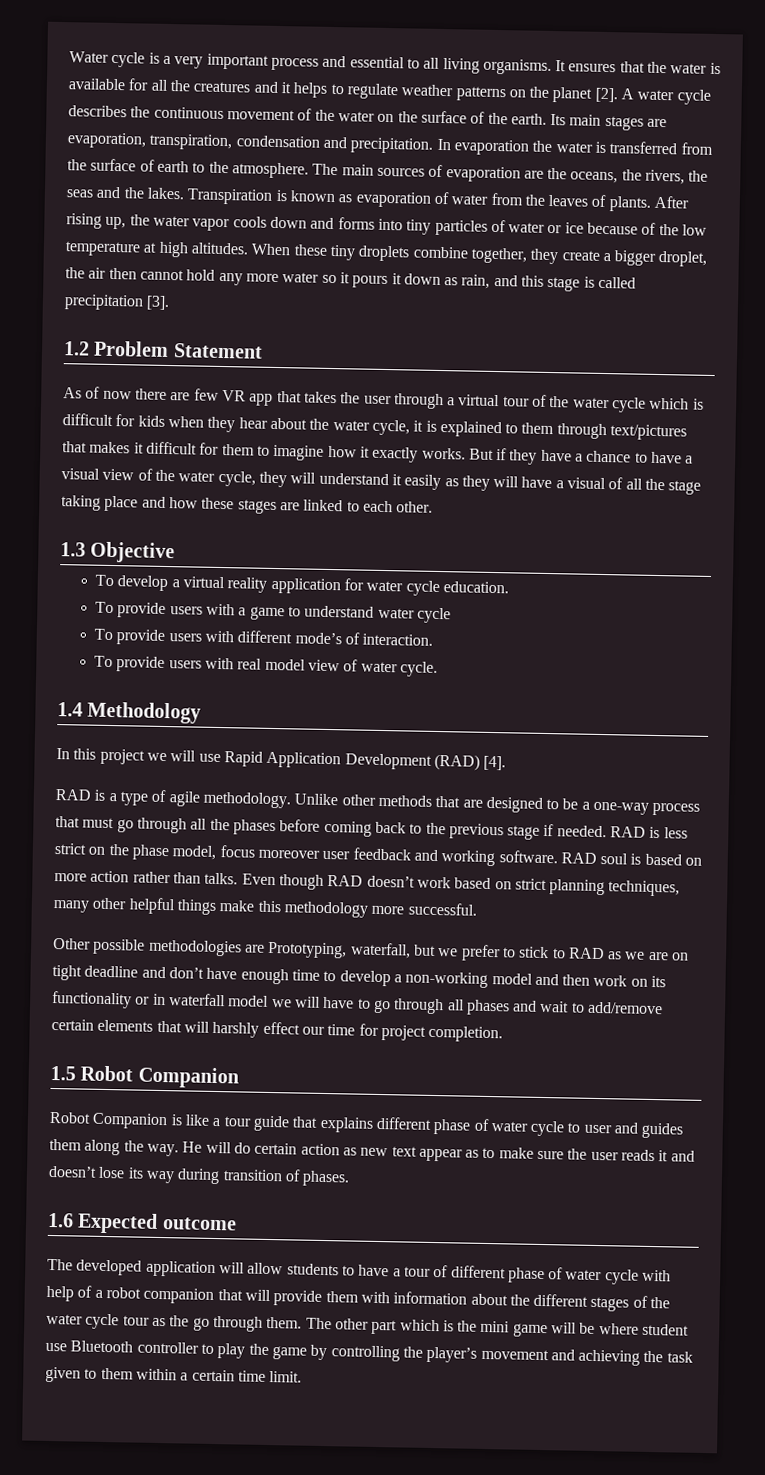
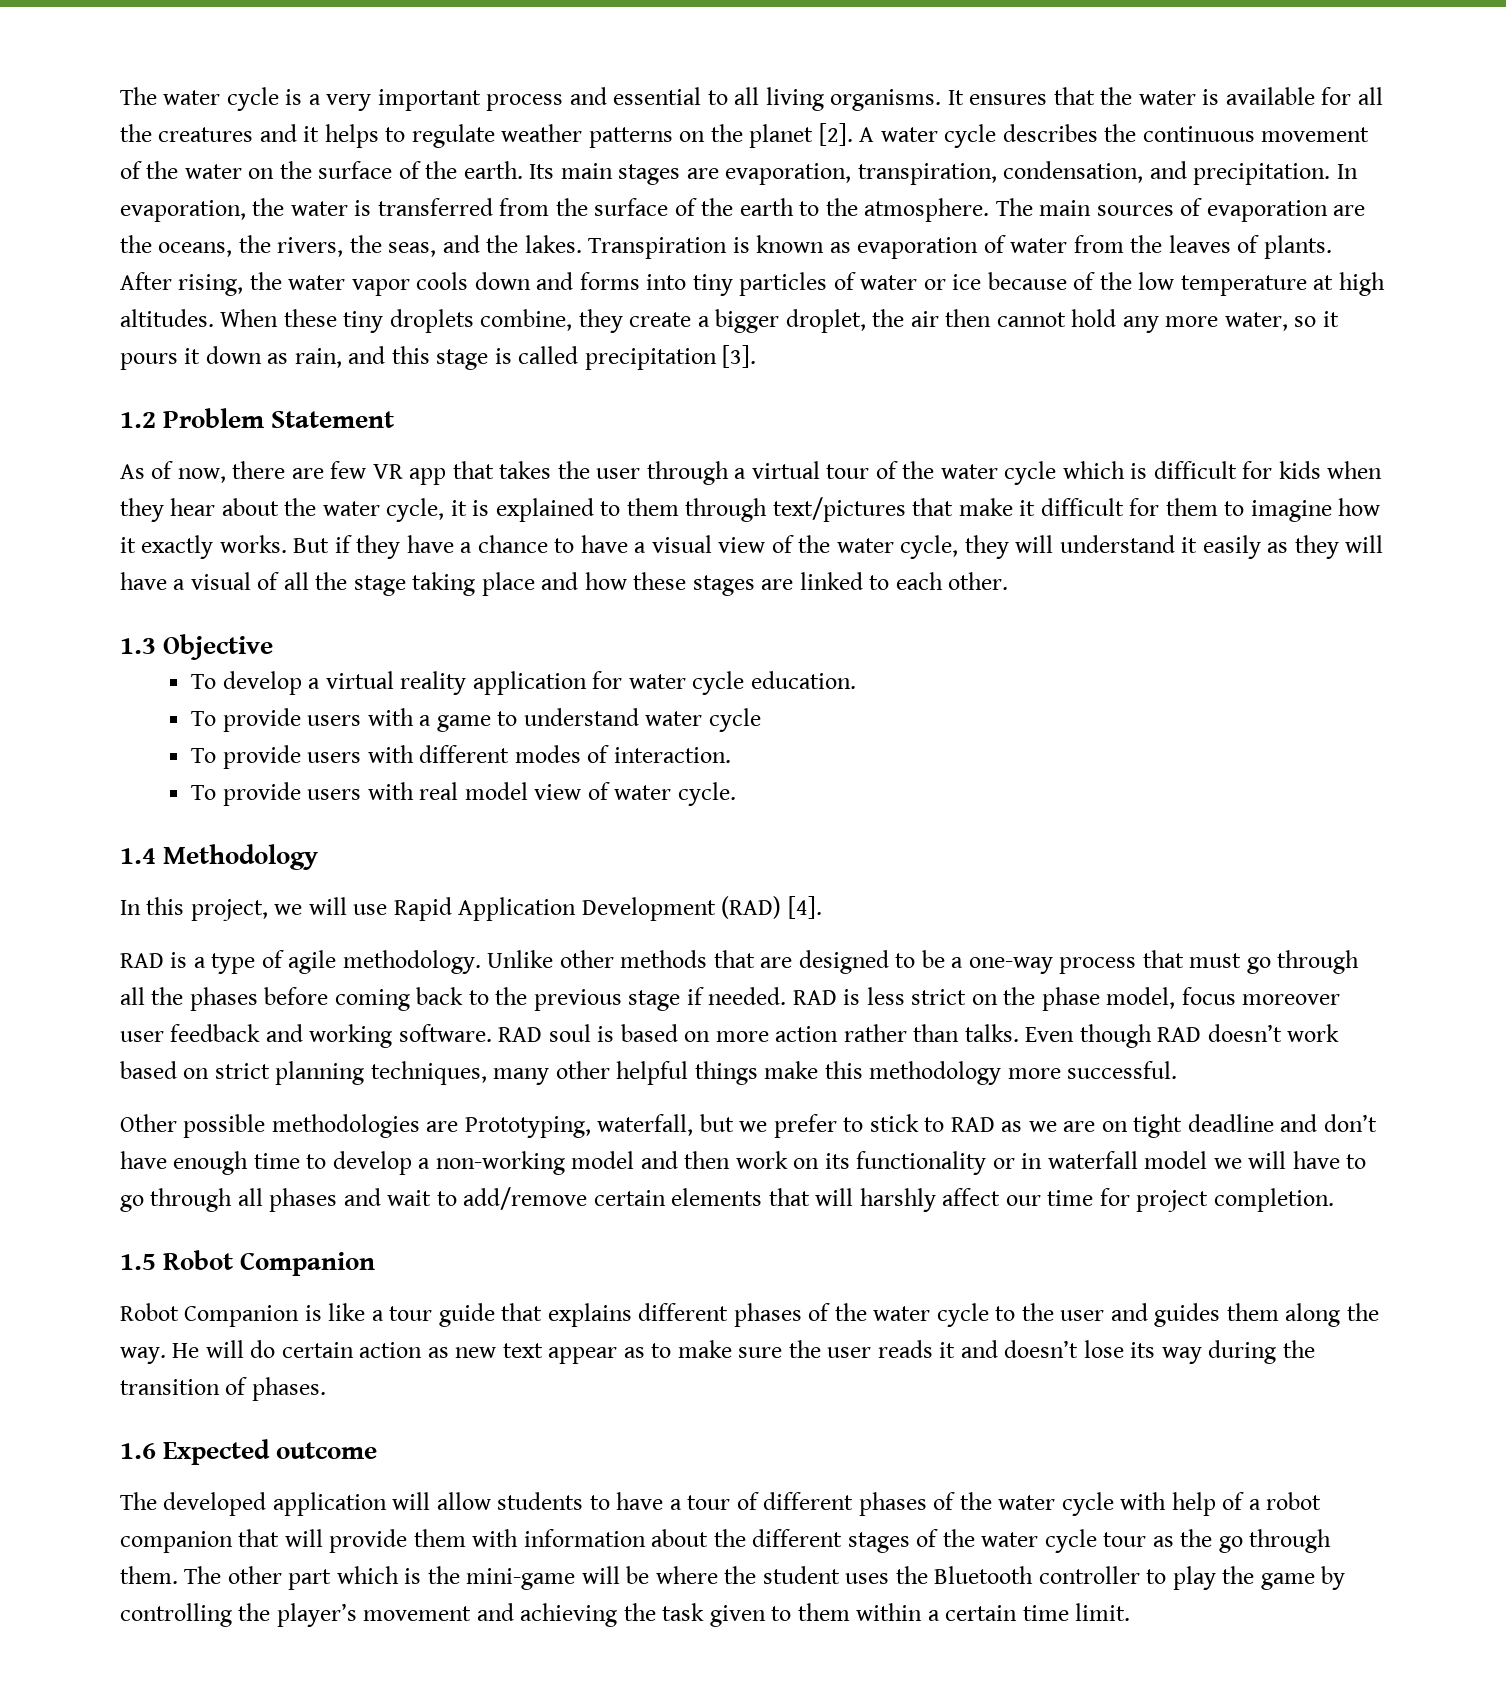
- Water cycle is a very important process and essential to all living organisms.
+ The water cycle is a very important process and essential to all living organisms.
- Its main stages are evaporation, transpiration, condensation and precipitation.
+ Its main stages are evaporation, transpiration, condensation, and precipitation.
- In evaporation the water is transferred from the surface of earth to the atmosphere.
+ In evaporation, the water is transferred from the surface of the earth to the atmosphere.
- The main sources of evaporation are the oceans, the rivers, the seas and the lakes.
+ The main sources of evaporation are the oceans, the rivers, the seas, and the lakes.
- After rising up, the water vapor cools down and forms into tiny particles of water or ice because of the low temperature at high altitudes.
+ After rising, the water vapor cools down and forms into tiny particles of water or ice because of the low temperature at high altitudes.
- When these tiny droplets combine together, they create a bigger droplet, the air then cannot hold any more water so it pours it down as rain, and this stage is called precipitation [3].
+ When these tiny droplets combine, they create a bigger droplet, the air then cannot hold any more water, so it pours it down as rain, and this stage is called precipitation [3].
- As of now there are few VR app that takes the user through a virtual tour of the water cycle which is difficult for kids when they hear about the water cycle, it is explained to them through text/pictures that makes it difficult for them to imagine how it exactly works.
+ As of now, there are few VR app that takes the user through a virtual tour of the water cycle which is difficult for kids when they hear about the water cycle, it is explained to them through text/pictures that make it difficult for them to imagine how it exactly works.
- To provide users with different mode’s of interaction.
+ To provide users with different modes of interaction.
- In this project we will use Rapid Application Development (RAD) [4].
+ In this project, we will use Rapid Application Development (RAD) [4].
- Other possible methodologies are Prototyping, waterfall, but we prefer to stick to RAD as we are on tight deadline and don’t have enough time to develop a non-working model and then work on its functionality or in waterfall model we will have to go through all phases and wait to add/remove certain elements that will harshly effect our time for project completion.
+ Other possible methodologies are Prototyping, waterfall, but we prefer to stick to RAD as we are on tight deadline and don’t have enough time to develop a non-working model and then work on its functionality or in waterfall model we will have to go through all phases and wait to add/remove certain elements that will harshly affect our time for project completion.
- Robot Companion is like a tour guide that explains different phase of water cycle to user and guides them along the way.
+ Robot Companion is like a tour guide that explains different phases of the water cycle to the user and guides them along the way.
- He will do certain action as new text appear as to make sure the user reads it and doesn’t lose its way during transition of phases.
+ He will do certain action as new text appear as to make sure the user reads it and doesn’t lose its way during the transition of phases.
- The developed application will allow students to have a tour of different phase of water cycle with help of a robot companion that will provide them with information about the different stages of the water cycle tour as the go through them.
+ The developed application will allow students to have a tour of different phases of the water cycle with help of a robot companion that will provide them with information about the different stages of the water cycle tour as the go through them.
- The other part which is the mini game will be where student use Bluetooth controller to play the game by controlling the player’s movement and achieving the task given to them within a certain time limit.
+ The other part which is the mini-game will be where the student uses the Bluetooth controller to play the game by controlling the player’s movement and achieving the task given to them within a certain time limit.

